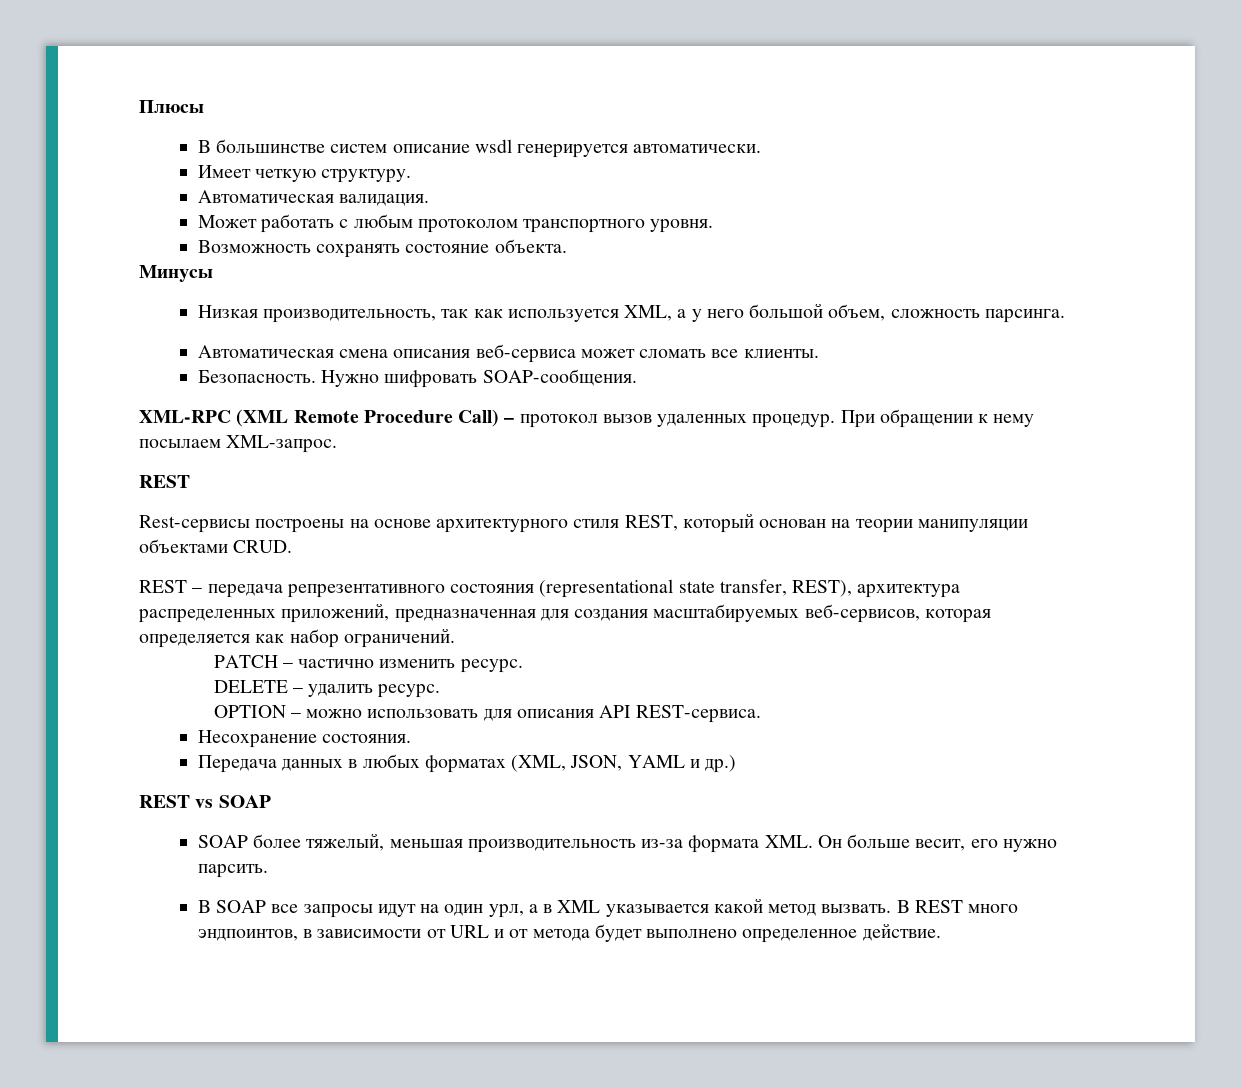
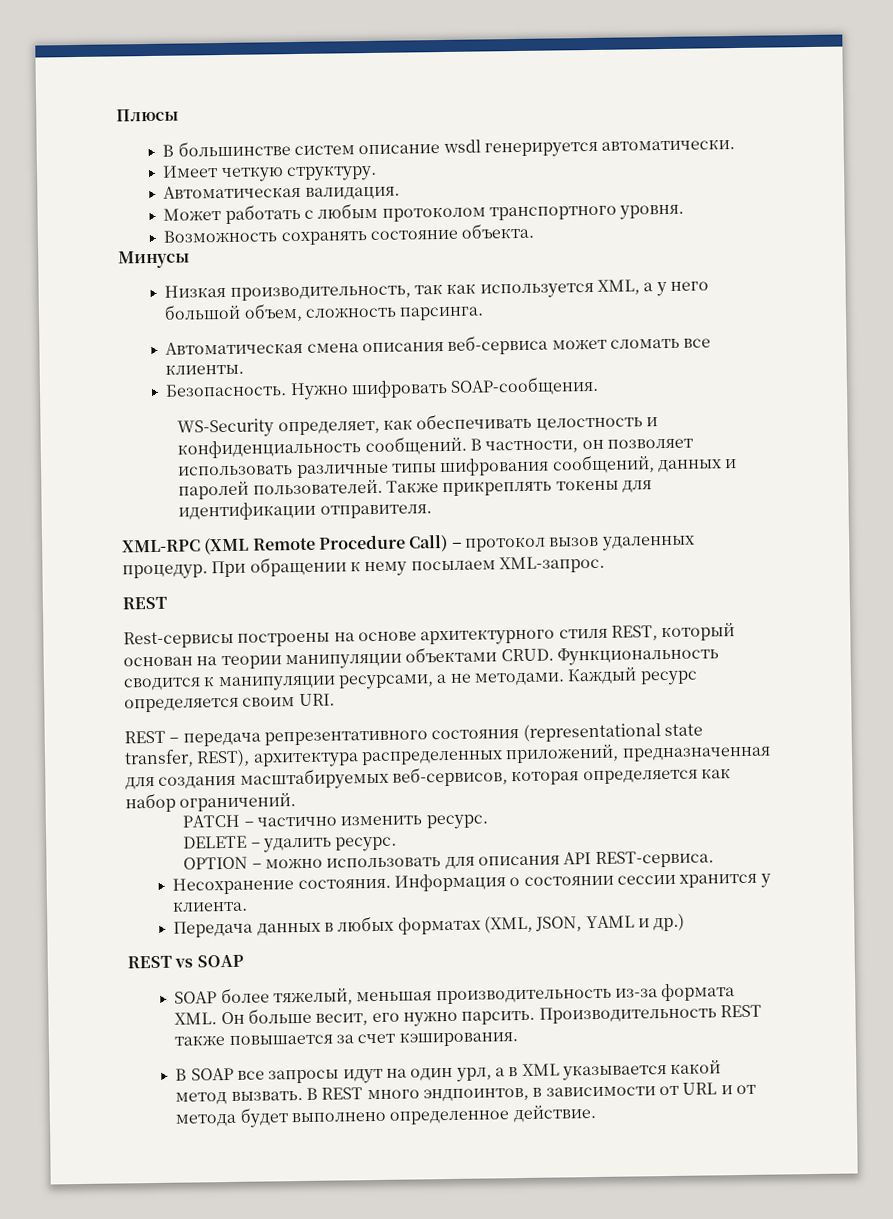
+ WS-Security определяет, как обеспечивать целостность и конфиденциальность сообщений. В частности, он позволяет использовать различные типы шифрования сообщений, данных и паролей пользователей. Также прикреплять токены для идентификации отправителя.
+ Функциональность сводится к манипуляции ресурсами, а не методами. Каждый ресурс определяется своим URI.
+ Информация о состоянии сессии хранится у клиента.
+ Производительность REST также повышается за счет кэширования.

